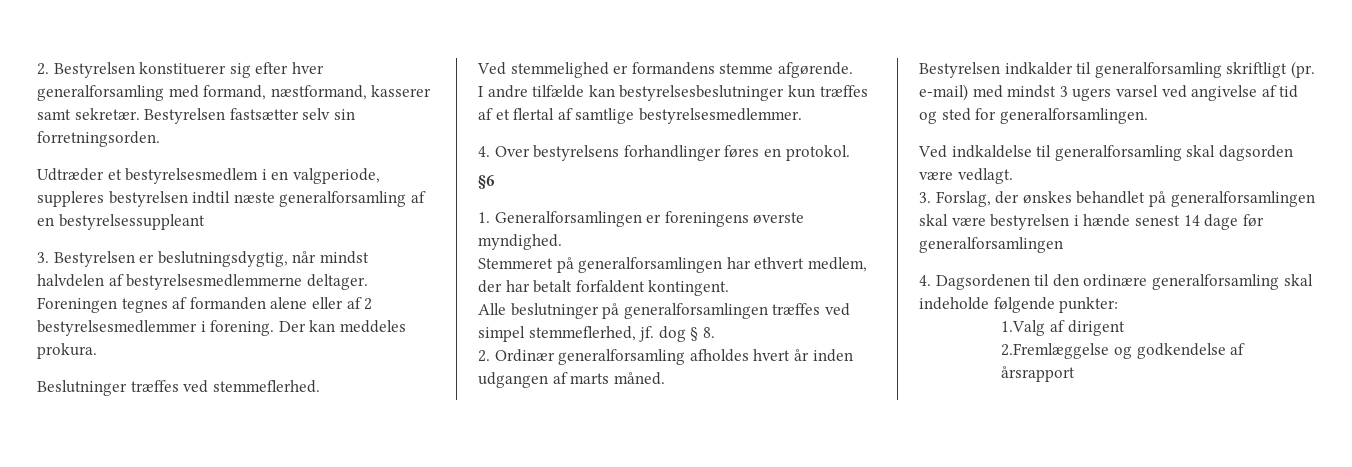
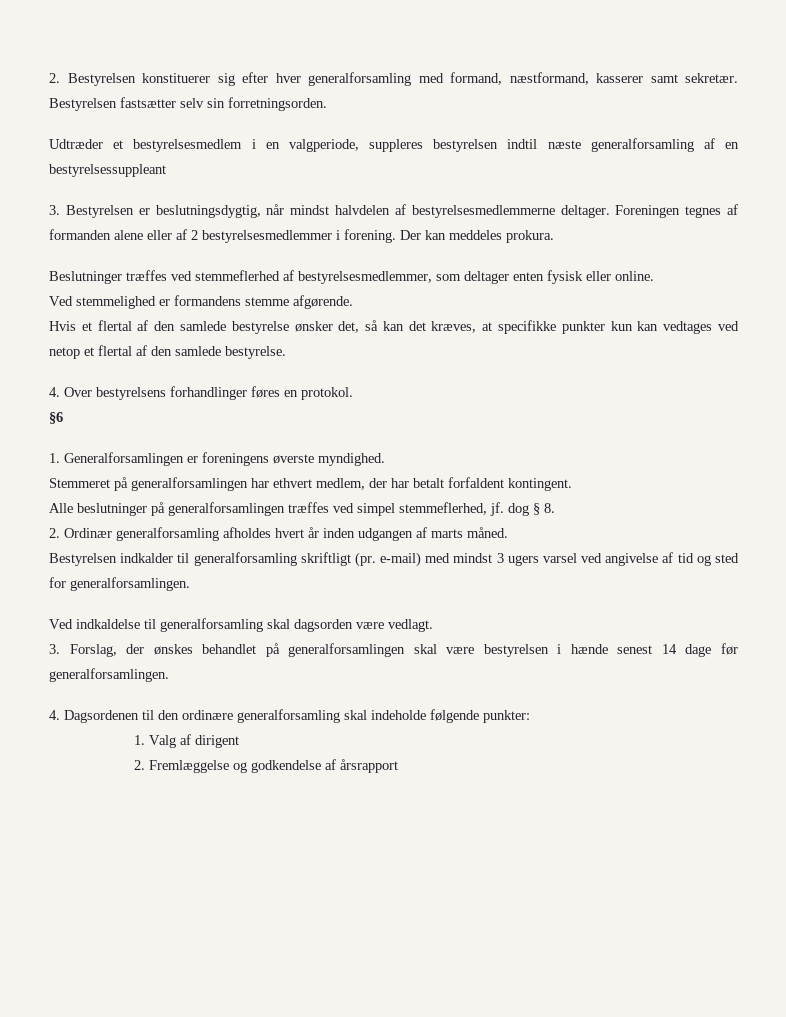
- Beslutninger træffes ved stemmeflerhed.
+ Beslutninger træffes ved stemmeflerhed af bestyrelsesmedlemmer, som deltager enten fysisk eller online.
- I andre tilfælde kan bestyrelsesbeslutninger kun træffes af et flertal af samtlige bestyrelsesmedlemmer.
+ Hvis et flertal af den samlede bestyrelse ønsker det, så kan det kræves, at specifikke punkter kun kan vedtages ved netop et flertal af den samlede bestyrelse.
- 3. Forslag, der ønskes behandlet på generalforsamlingen skal være bestyrelsen i hænde senest 14 dage før generalforsamlingen
+ 3. Forslag, der ønskes behandlet på generalforsamlingen skal være bestyrelsen i hænde senest 14 dage før generalforsamlingen.
- 1.Valg af dirigent
+ 1. Valg af dirigent
- 2.Fremlæggelse og godkendelse af årsrapport
+ 2. Fremlæggelse og godkendelse af årsrapport

